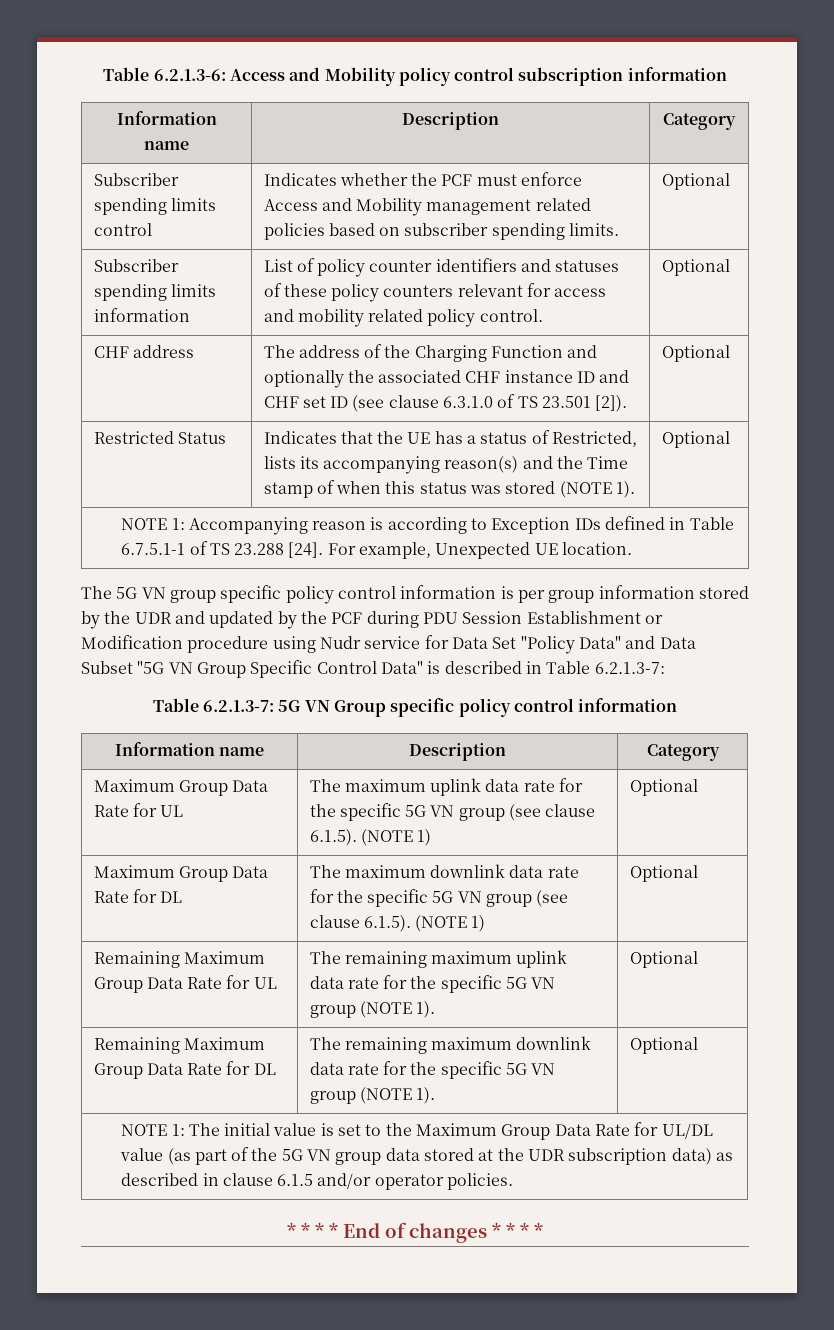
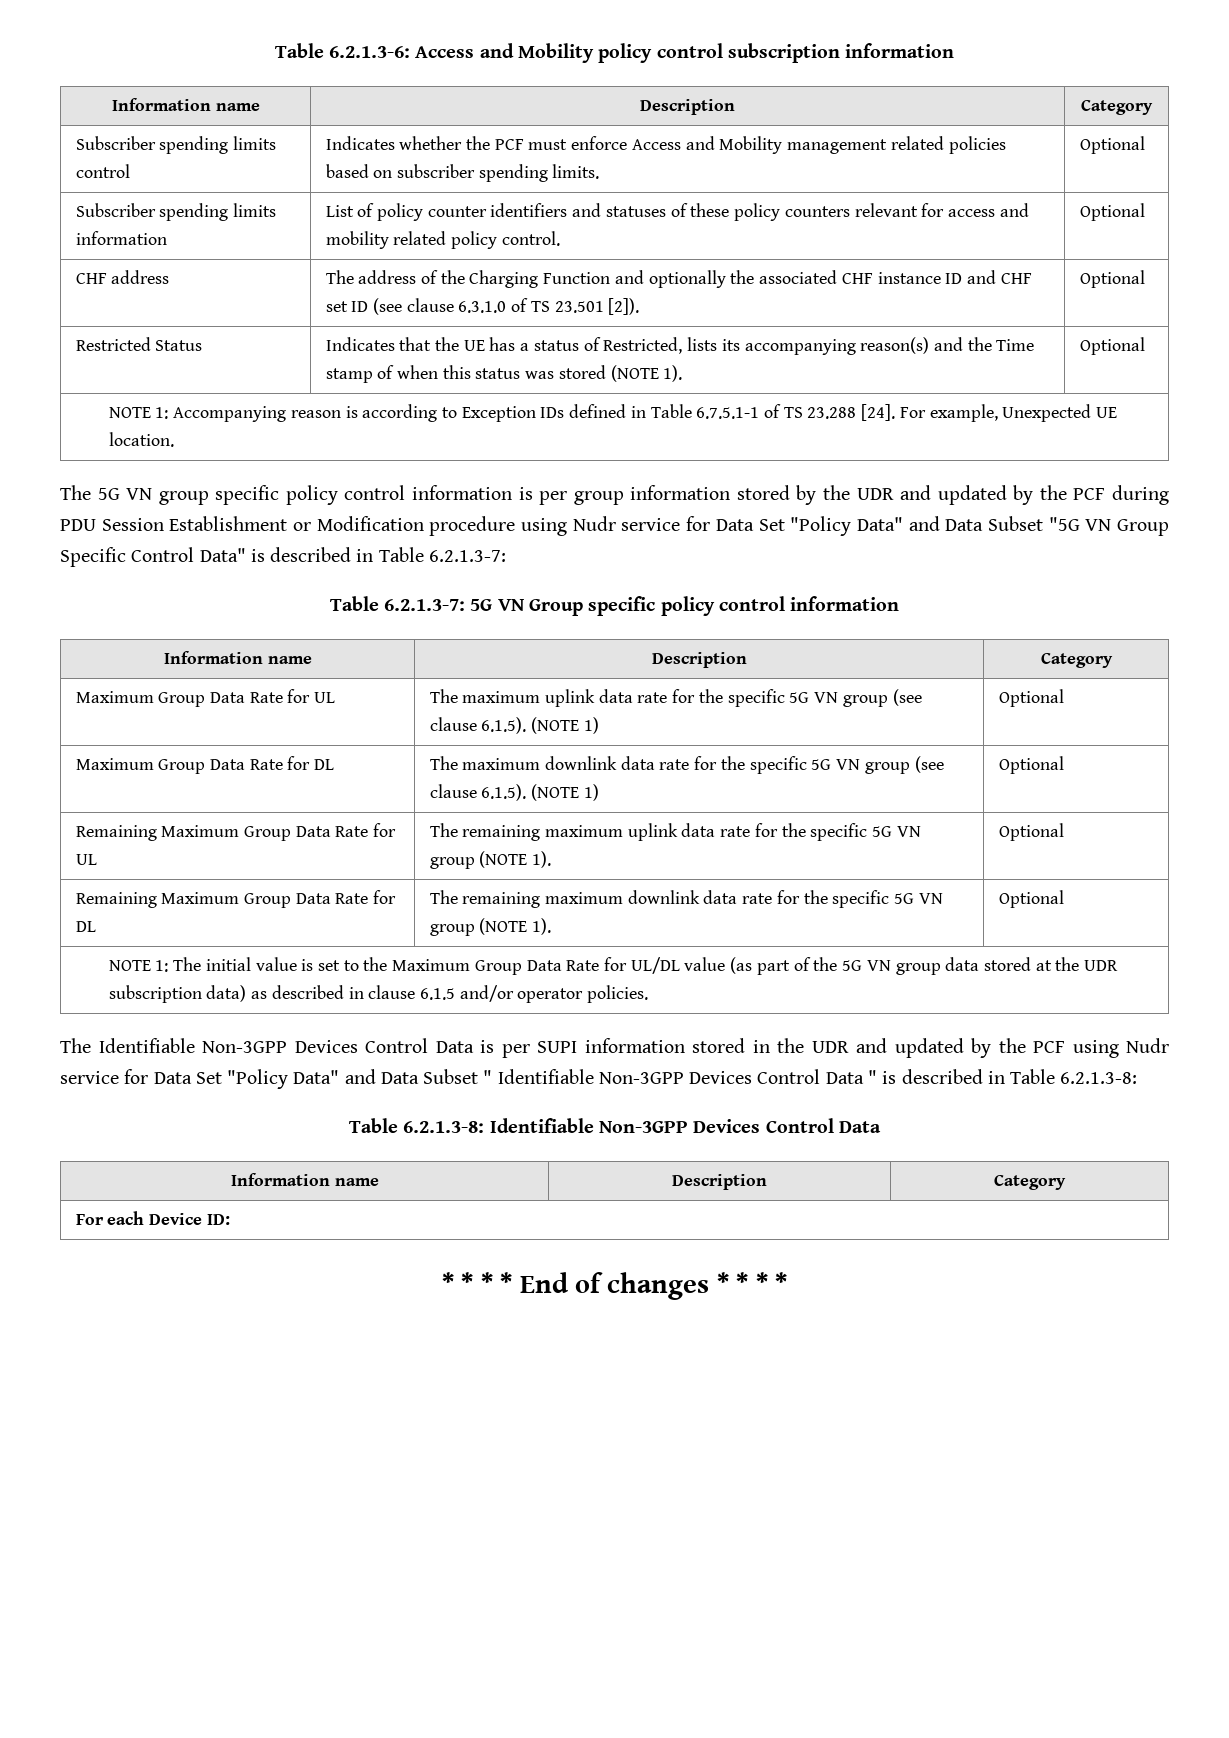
+ The Identifiable Non-3GPP Devices Control Data is per SUPI information stored in the UDR and updated by the PCF using Nudr service for Data Set "Policy Data" and Data Subset " Identifiable Non-3GPP Devices Control Data " is described in Table 6.2.1.3-8:
+ Table 6.2.1.3-8: Identifiable Non-3GPP Devices Control Data
+ Information name | Description | Category
+ For each Device ID:

